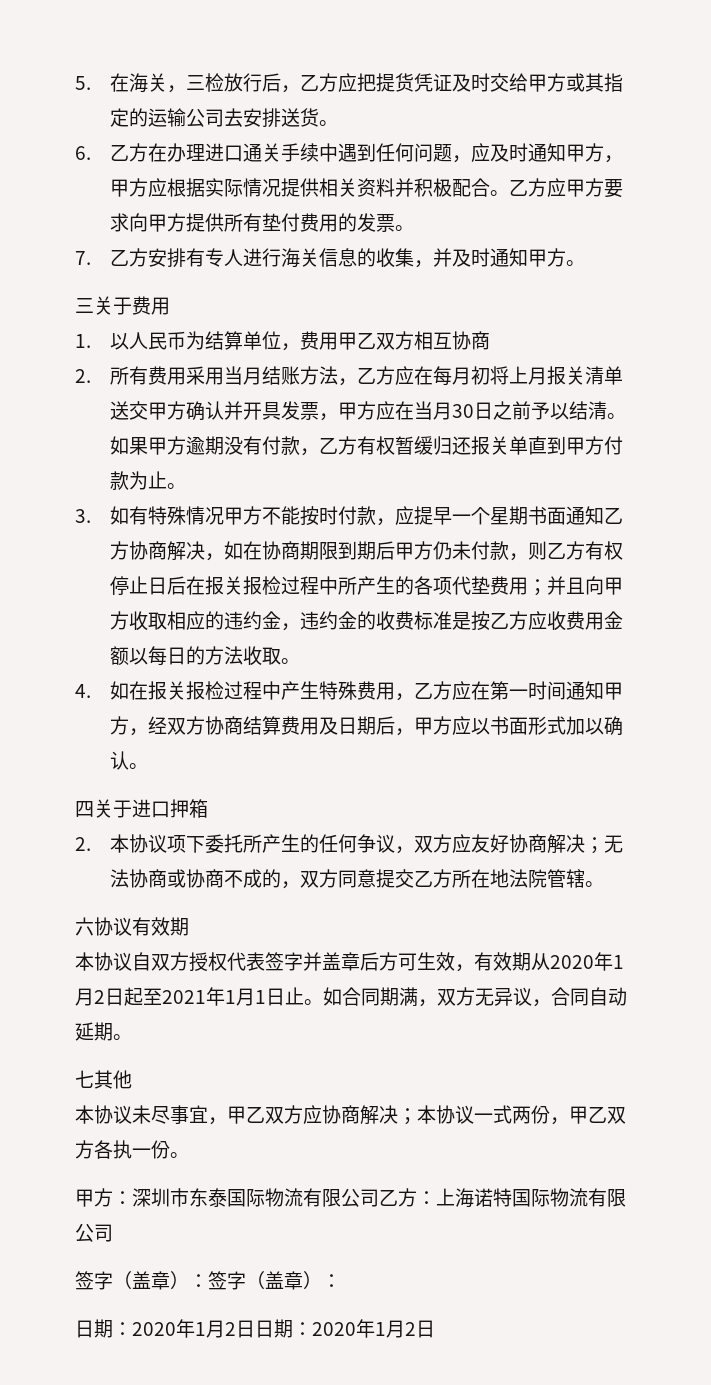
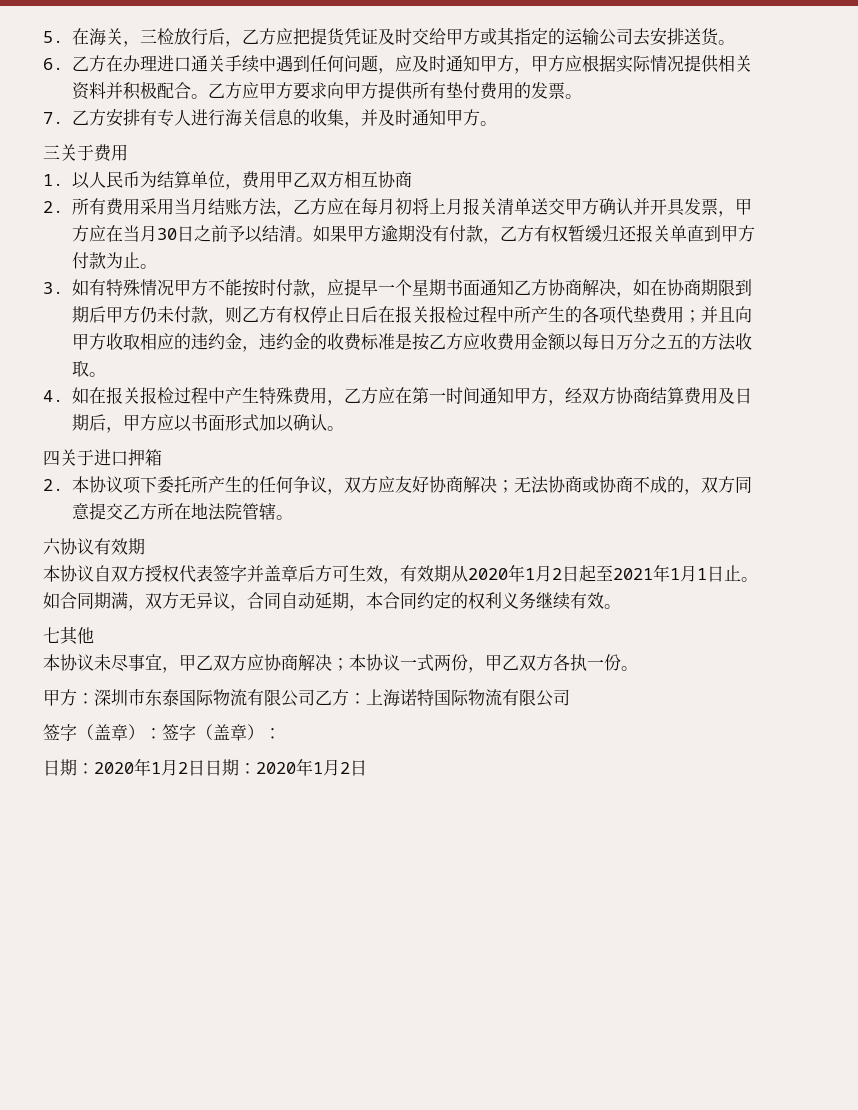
- 3.如有特殊情况甲方不能按时付款，应提早一个星期书面通知乙方协商解决，如在协商期限到期后甲方仍未付款，则乙方有权停止日后在报关报检过程中所产生的各项代垫费用；并且向甲方收取相应的违约金，违约金的收费标准是按乙方应收费用金额以每日的方法收取。
+ 3.如有特殊情况甲方不能按时付款，应提早一个星期书面通知乙方协商解决，如在协商期限到期后甲方仍未付款，则乙方有权停止日后在报关报检过程中所产生的各项代垫费用；并且向甲方收取相应的违约金，违约金的收费标准是按乙方应收费用金额以每日万分之五的方法收取。
- 如合同期满，双方无异议，合同自动延期。
+ 如合同期满，双方无异议，合同自动延期，本合同约定的权利义务继续有效。

